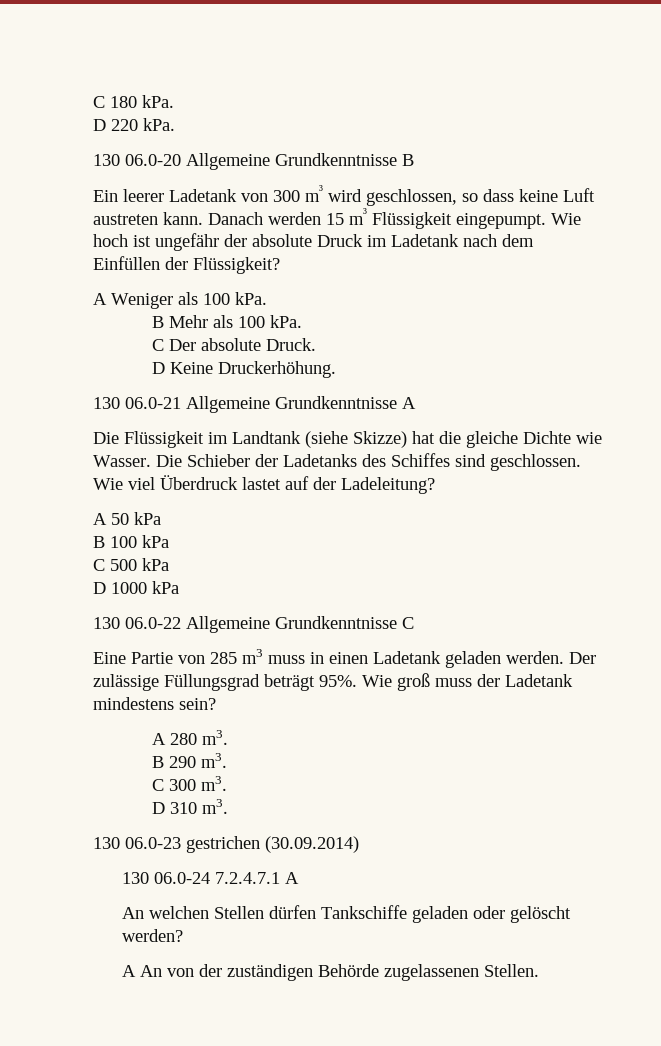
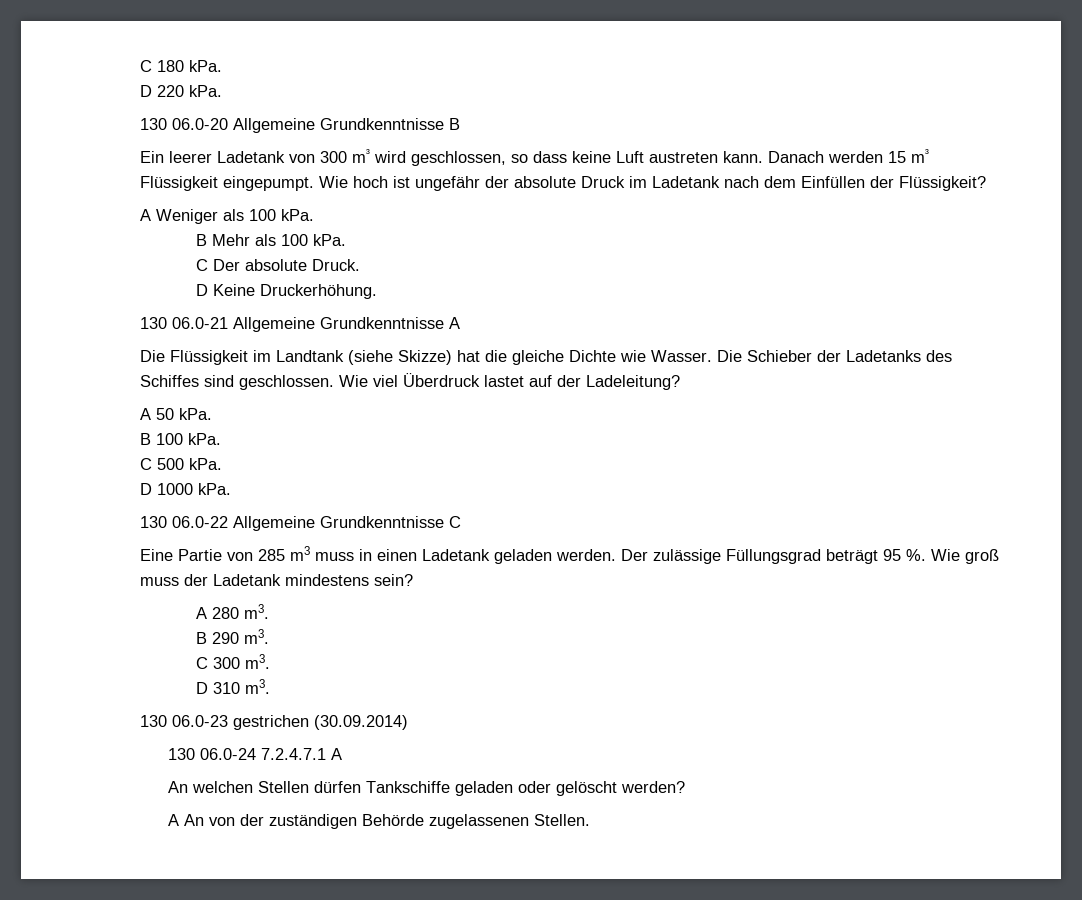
- A 50 kPa
+ A 50 kPa.
- B 100 kPa
+ B 100 kPa.
- C 500 kPa
+ C 500 kPa.
- D 1000 kPa
+ D 1000 kPa.
- Der zulässige Füllungsgrad beträgt 95%.
+ Der zulässige Füllungsgrad beträgt 95 %.

